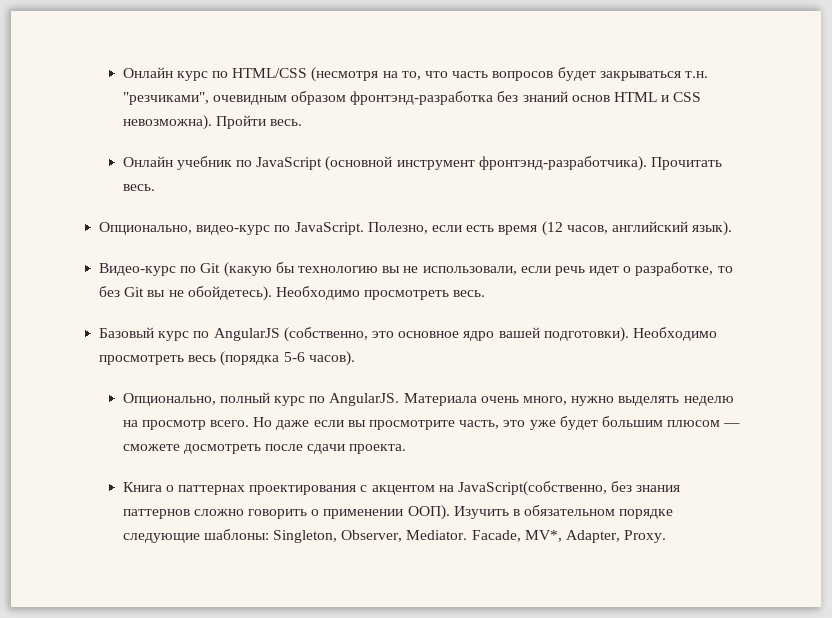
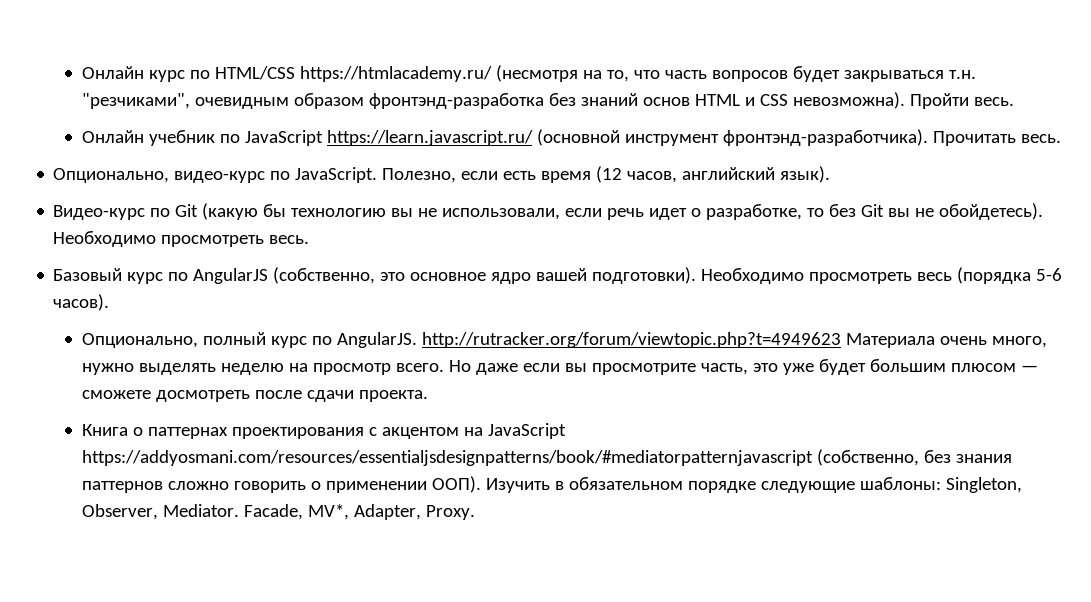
- Онлайн курс по HTML/CSS (несмотря на то, что часть вопросов будет закрываться т.н. "резчиками", очевидным образом фронтэнд-разработка без знаний основ HTML и СSS невозможна).
+ Онлайн курс по HTML/CSS https://htmlacademy.ru/ (несмотря на то, что часть вопросов будет закрываться т.н. "резчиками", очевидным образом фронтэнд-разработка без знаний основ HTML и СSS невозможна).
- Онлайн учебник по JavaScript (основной инструмент фронтэнд-разработчика).
+ Онлайн учебник по JavaScript https://learn.javascript.ru/ (основной инструмент фронтэнд-разработчика).
- Опционально, полный курс по AngularJS. Материала очень много, нужно выделять неделю на просмотр всего.
+ Опционально, полный курс по AngularJS. http://rutracker.org/forum/viewtopic.php?t=4949623 Материала очень много, нужно выделять неделю на просмотр всего.
- Книга о паттернах проектирования c акцентом на JavaScript(собственно, без знания паттернов сложно говорить о применении ООП).
+ Книга о паттернах проектирования c акцентом на JavaScript https://addyosmani.com/resources/essentialjsdesignpatterns/book/#mediatorpatternjavascript (собственно, без знания паттернов сложно говорить о применении ООП).

